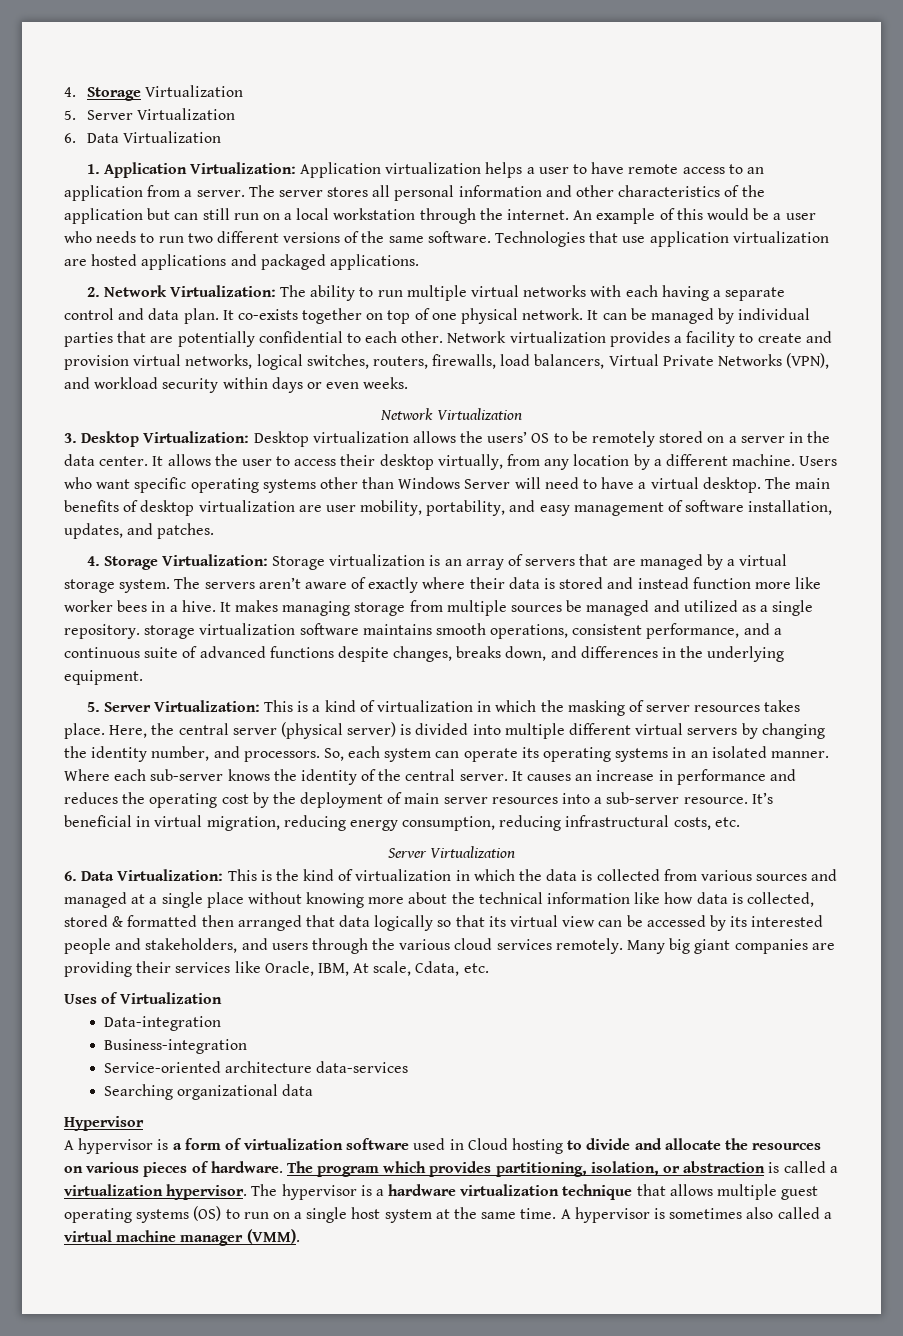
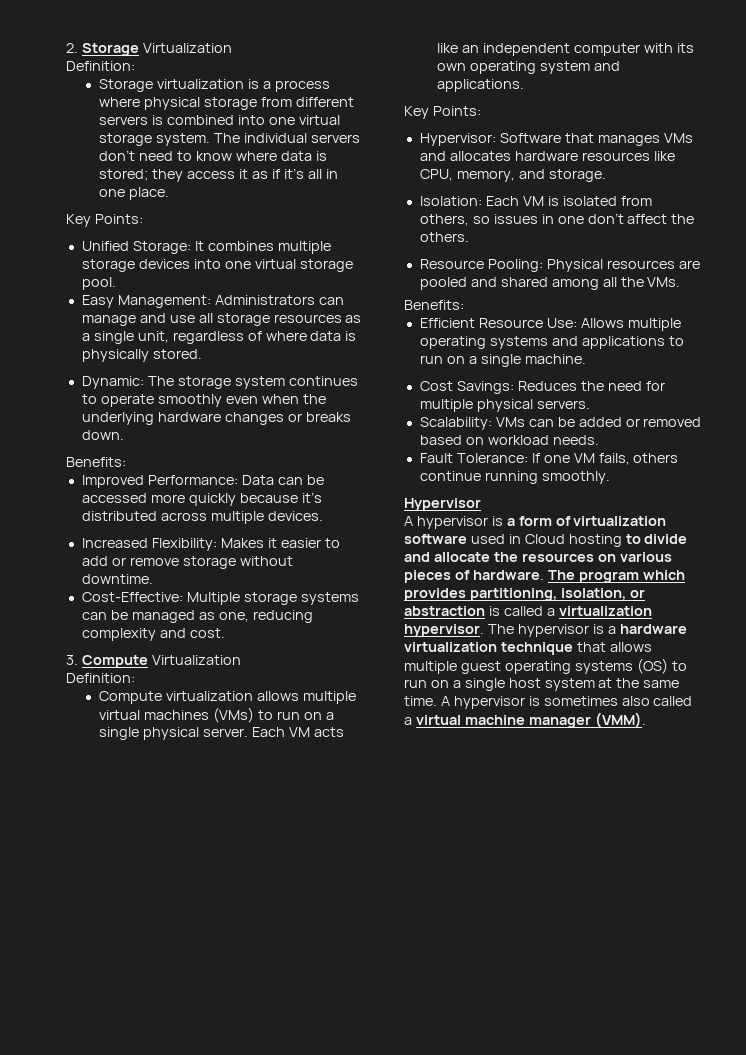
- 4. Storage Virtualization
- 5. Server Virtualization
- 6. Data Virtualization
- 1. Application Virtualization: Application virtualization helps a user to have remote access to an application from a server. The server stores all personal information and other characteristics of the application but can still run on a local workstation through the internet. An example of this would be a user who needs to run two different versions of the same software. Technologies that use application virtualization are hosted applications and packaged applications.
- 2. Network Virtualization: The ability to run multiple virtual networks with each having a separate control and data plan. It co-exists together on top of one physical network. It can be managed by individual parties that are potentially confidential to each other. Network virtualization provides a facility to create and provision virtual networks, logical switches, routers, firewalls, load balancers, Virtual Private Networks (VPN), and workload security within days or even weeks.
- Network Virtualization
- 3. Desktop Virtualization: Desktop virtualization allows the users’ OS to be remotely stored on a server in the data center. It allows the user to access their desktop virtually, from any location by a different machine. Users who want specific operating systems other than Windows Server will need to have a virtual desktop. The main benefits of desktop virtualization are user mobility, portability, and easy management of software installation, updates, and patches.
- 4. Storage Virtualization: Storage virtualization is an array of servers that are managed by a virtual storage system. The servers aren’t aware of exactly where their data is stored and instead function more like worker bees in a hive. It makes managing storage from multiple sources be managed and utilized as a single repository. storage virtualization software maintains smooth operations, consistent performance, and a continuous suite of advanced functions despite changes, breaks down, and differences in the underlying equipment.
- 5. Server Virtualization: This is a kind of virtualization in which the masking of server resources takes place. Here, the central server (physical server) is divided into multiple different virtual servers by changing the identity number, and processors. So, each system can operate its operating systems in an isolated manner. Where each sub-server knows the identity of the central server. It causes an increase in performance and reduces the operating cost by the deployment of main server resources into a sub-server resource. It’s beneficial in virtual migration, reducing energy consumption, reducing infrastructural costs, etc.
- Server Virtualization
- 6. Data Virtualization: This is the kind of virtualization in which the data is collected from various sources and managed at a single place without knowing more about the technical information like how data is collected, stored & formatted then arranged that data logically so that its virtual view can be accessed by its interested people and stakeholders, and users through the various cloud services remotely. Many big giant companies are providing their services like Oracle, IBM, At scale, Cdata, etc.
- Uses of Virtualization
- Data-integration
- Business-integration
- Service-oriented architecture data-services
- Searching organizational data
+ 2. Storage Virtualization
+ Definition:
+ Storage virtualization is a process where physical storage from different servers is combined into one virtual storage system. The individual servers don’t need to know where data is stored; they access it as if it’s all in one place.
+ Key Points:
+ Unified Storage: It combines multiple storage devices into one virtual storage pool.
+ Easy Management: Administrators can manage and use all storage resources as a single unit, regardless of where data is physically stored.
+ Dynamic: The storage system continues to operate smoothly even when the underlying hardware changes or breaks down.
+ Benefits:
+ Improved Performance: Data can be accessed more quickly because it’s distributed across multiple devices.
+ Increased Flexibility: Makes it easier to add or remove storage without downtime.
+ Cost-Effective: Multiple storage systems can be managed as one, reducing complexity and cost.
+ 3. Compute Virtualization
+ Definition:
+ Compute virtualization allows multiple virtual machines (VMs) to run on a single physical server. Each VM acts like an independent computer with its own operating system and applications.
+ Key Points:
+ Hypervisor: Software that manages VMs and allocates hardware resources like CPU, memory, and storage.
+ Isolation: Each VM is isolated from others, so issues in one don’t affect the others.
+ Resource Pooling: Physical resources are pooled and shared among all the VMs.
+ Benefits:
+ Efficient Resource Use: Allows multiple operating systems and applications to run on a single machine.
+ Cost Savings: Reduces the need for multiple physical servers.
+ Scalability: VMs can be added or removed based on workload needs.
+ Fault Tolerance: If one VM fails, others continue running smoothly.

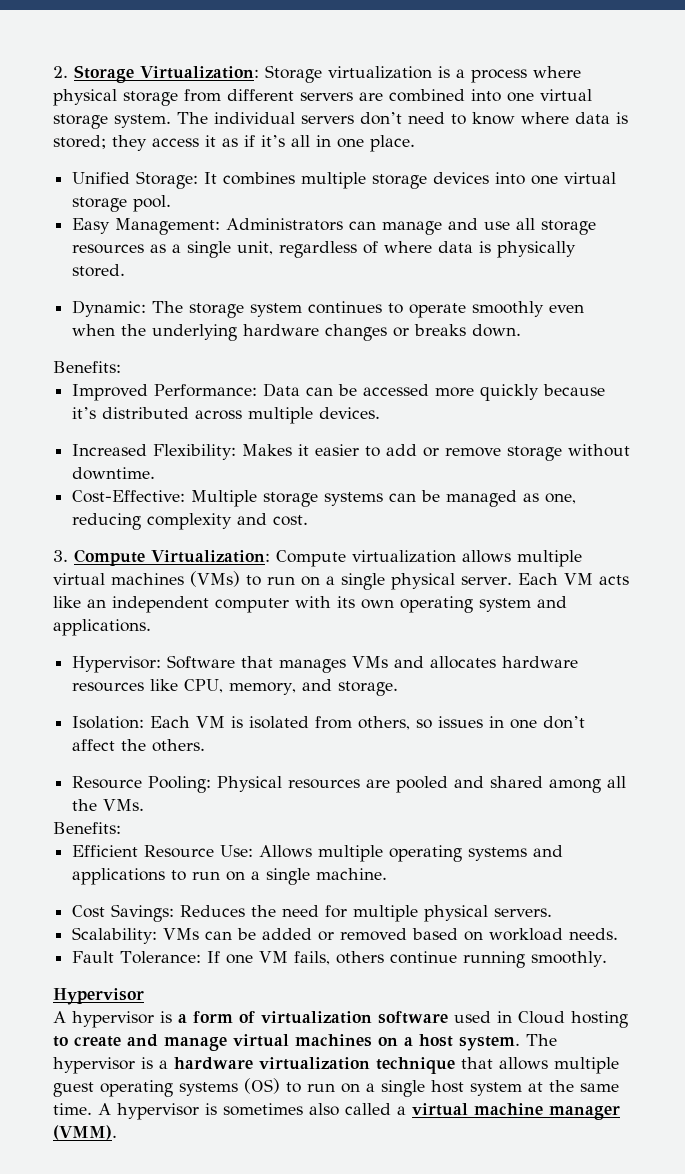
- 2. Storage Virtualization
- Definition:
- Storage virtualization is a process where physical storage from different servers is combined into one virtual storage system.
+ 2. Storage Virtualization: Storage virtualization is a process where physical storage from different servers are combined into one virtual storage system.
  The individual servers don’t need to know where data is stored; they access it as if it’s all in one place.
- Key Points:
- 3. Compute Virtualization
- Definition:
- Compute virtualization allows multiple virtual machines (VMs) to run on a single physical server.
+ 3. Compute Virtualization: Compute virtualization allows multiple virtual machines (VMs) to run on a single physical server.
  Each VM acts like an independent computer with its own operating system and applications.
- Key Points:
- A hypervisor is a form of virtualization software used in Cloud hosting to divide and allocate the resources on various pieces of hardware. The program which provides partitioning, isolation, or abstraction is called a virtualization hypervisor.
+ A hypervisor is a form of virtualization software used in Cloud hosting to create and manage virtual machines on a host system.

